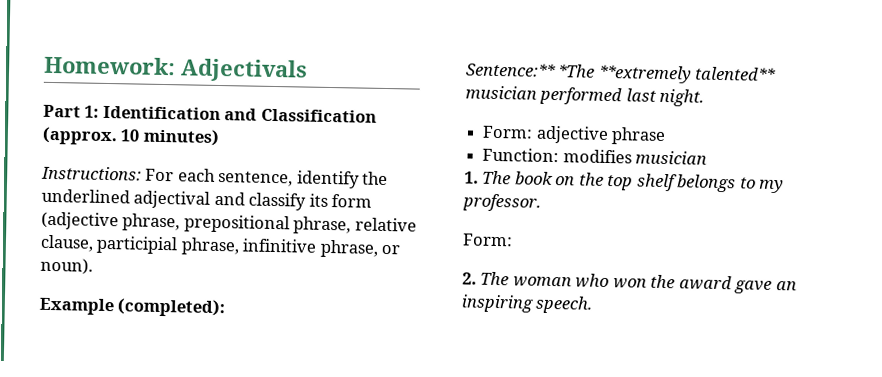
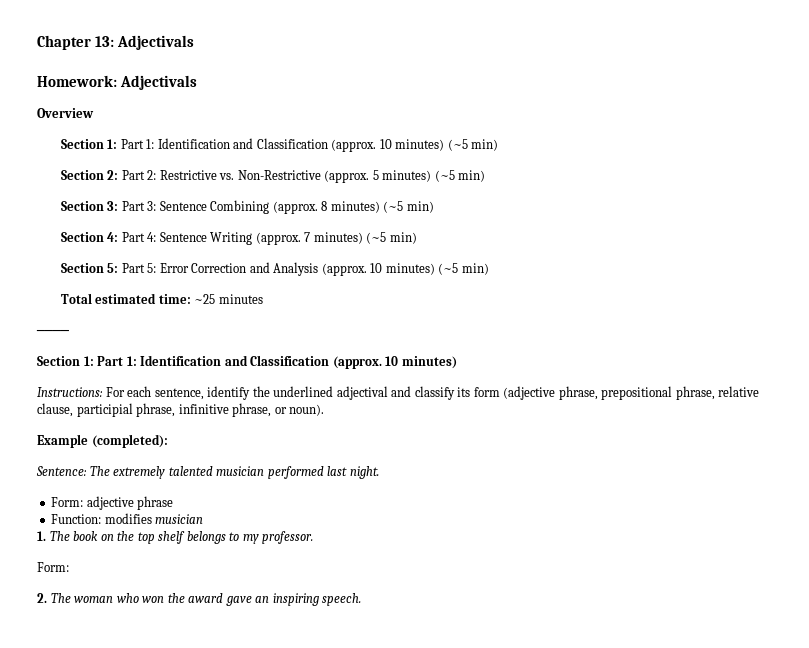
+ Chapter 13: Adjectivals
- Part 1: Identification and Classification (approx. 10 minutes)
+ Overview
+ Section 1: Part 1: Identification and Classification (approx. 10 minutes) (~5 min)
+ Section 2: Part 2: Restrictive vs. Non-Restrictive (approx. 5 minutes) (~5 min)
+ Section 3: Part 3: Sentence Combining (approx. 8 minutes) (~5 min)
+ Section 4: Part 4: Sentence Writing (approx. 7 minutes) (~5 min)
+ Section 5: Part 5: Error Correction and Analysis (approx. 10 minutes) (~5 min)
+ Total estimated time: ~25 minutes
+ ────
+ Section 1: Part 1: Identification and Classification (approx. 10 minutes)
- Sentence:** *The **extremely talented** musician performed last night.
+ Sentence: The extremely talented musician performed last night.

